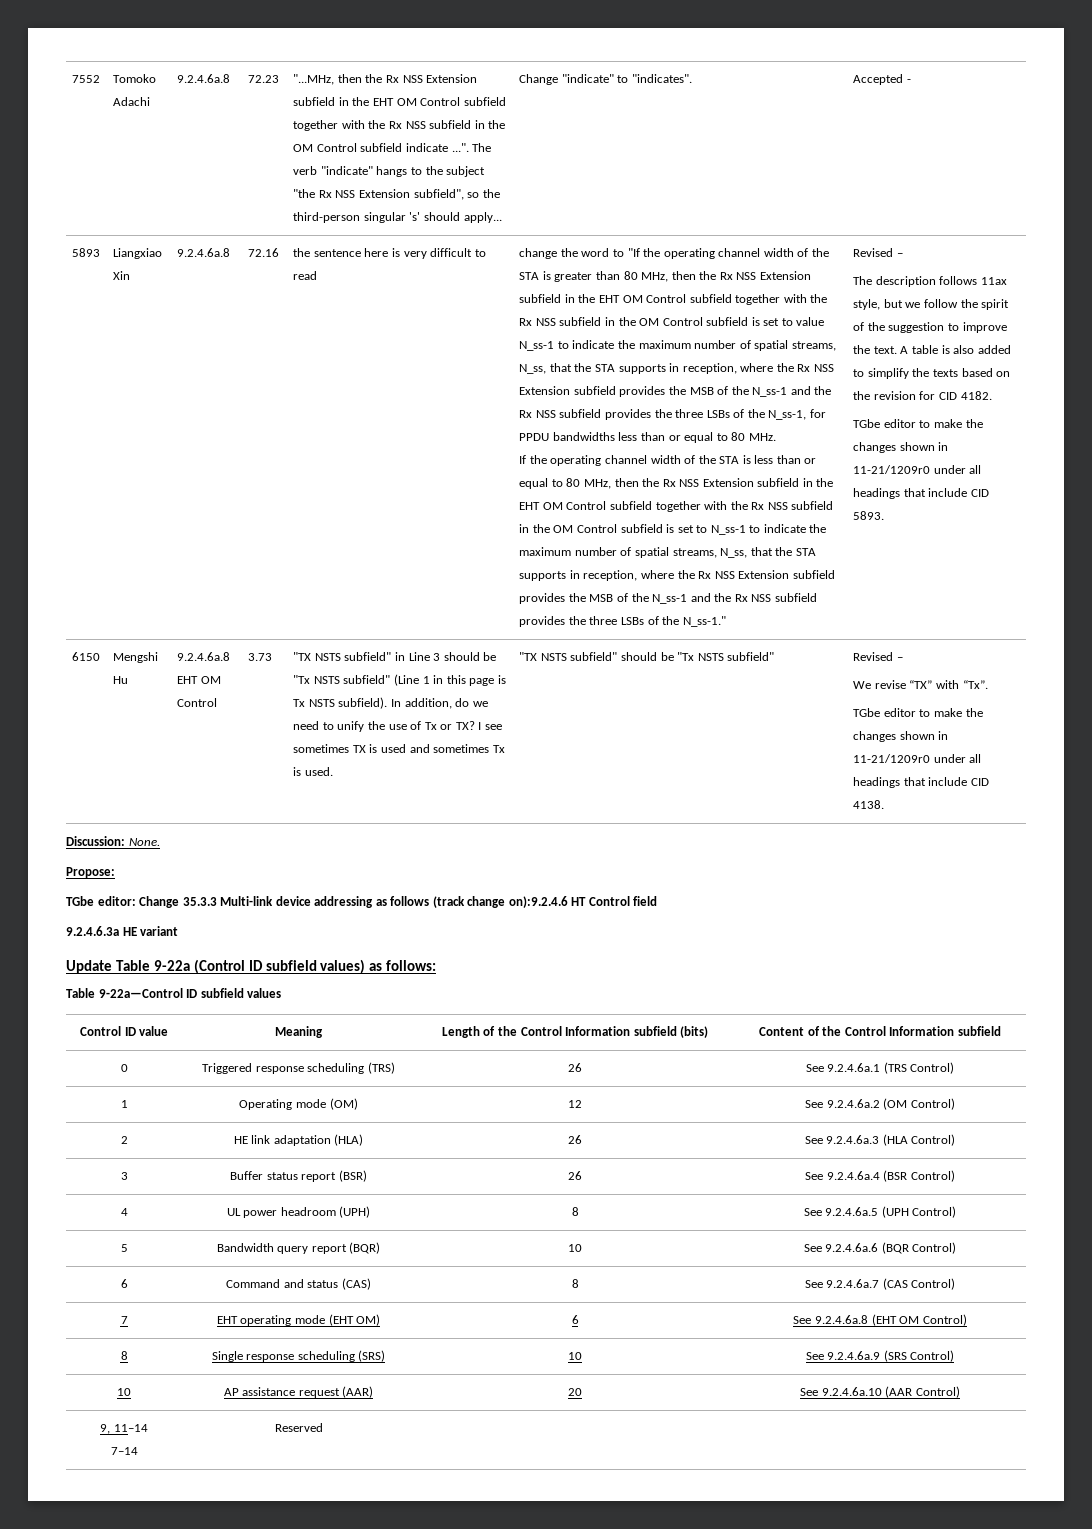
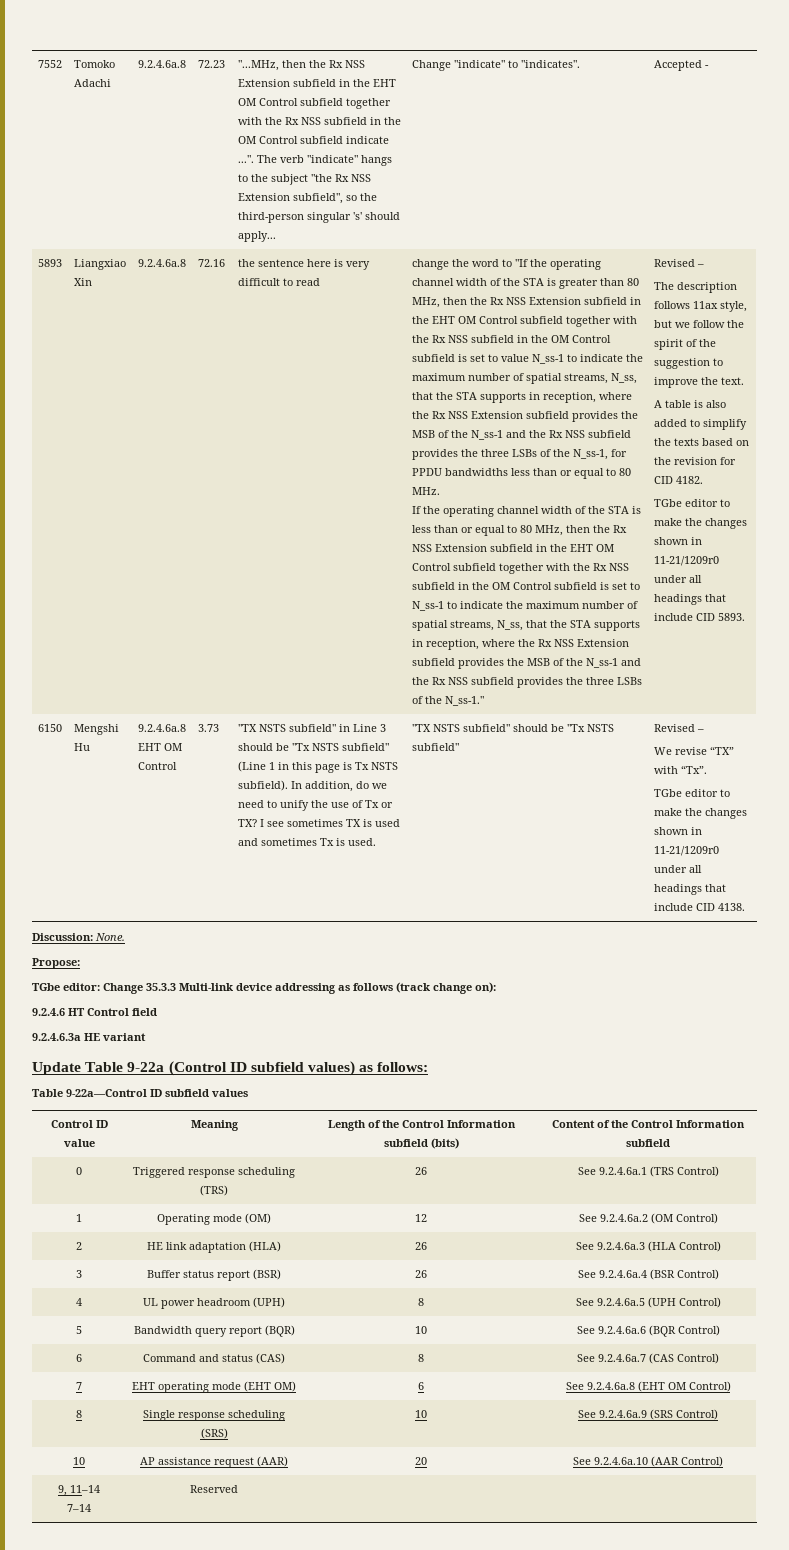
- The description follows 11ax style, but we follow the spirit of the suggestion to improve the text. A table is also added to simplify the texts based on the revision for CID 4182.
+ The description follows 11ax style, but we follow the spirit of the suggestion to improve the text.
+ A table is also added to simplify the texts based on the revision for CID 4182.
- TGbe editor: Change 35.3.3 Multi-link device addressing as follows (track change on):9.2.4.6 HT Control field
+ TGbe editor: Change 35.3.3 Multi-link device addressing as follows (track change on):
+ 9.2.4.6 HT Control field

